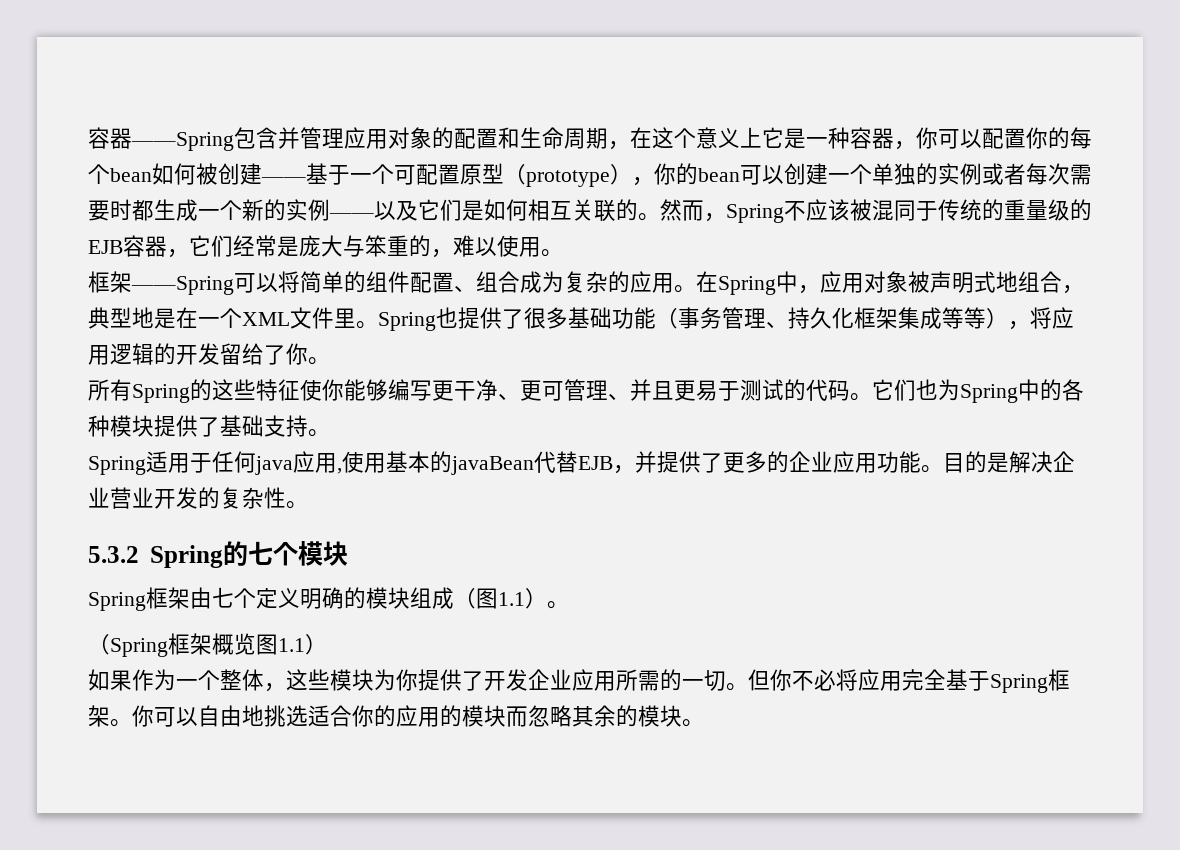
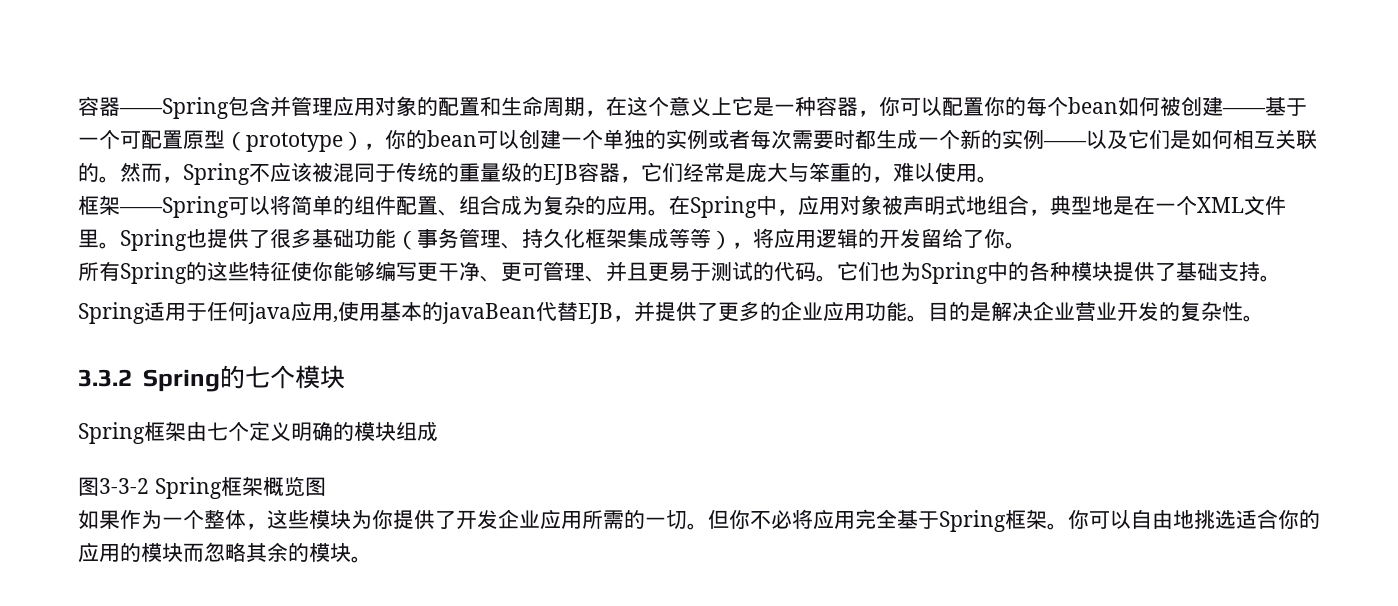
- 5.3.2 Spring的七个模块
+ 3.3.2 Spring的七个模块
- Spring框架由七个定义明确的模块组成（图1.1）。
- （Spring框架概览图1.1）
+ Spring框架由七个定义明确的模块组成
+ 图3-3-2 Spring框架概览图

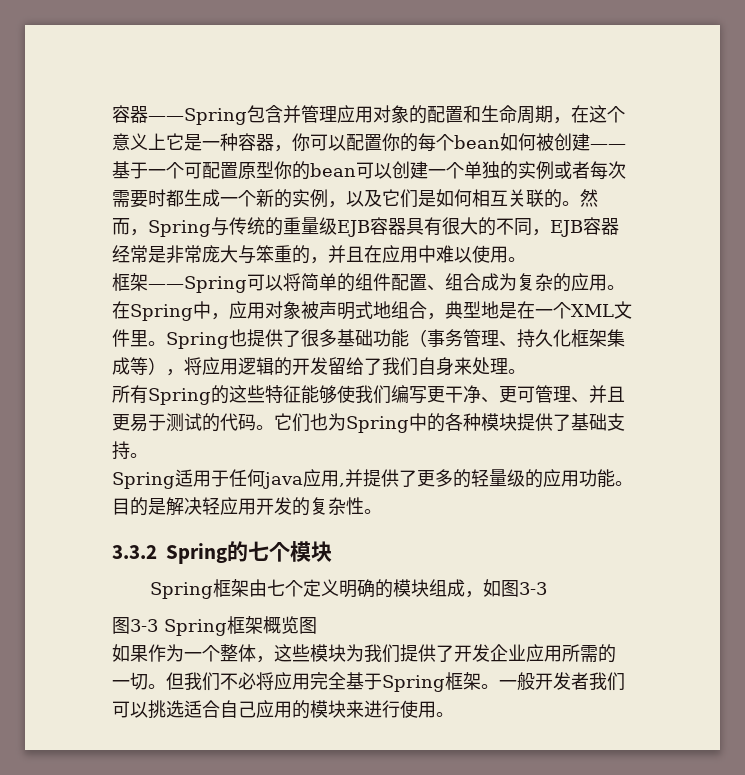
- 容器——Spring包含并管理应用对象的配置和生命周期，在这个意义上它是一种容器，你可以配置你的每个bean如何被创建——基于一个可配置原型（prototype），你的bean可以创建一个单独的实例或者每次需要时都生成一个新的实例——以及它们是如何相互关联的。
+ 容器——Spring包含并管理应用对象的配置和生命周期，在这个意义上它是一种容器，你可以配置你的每个bean如何被创建——基于一个可配置原型你的bean可以创建一个单独的实例或者每次需要时都生成一个新的实例，以及它们是如何相互关联的。
- 然而，Spring不应该被混同于传统的重量级的EJB容器，它们经常是庞大与笨重的，难以使用。
+ 然而，Spring与传统的重量级EJB容器具有很大的不同，EJB容器经常是非常庞大与笨重的，并且在应用中难以使用。
- Spring也提供了很多基础功能（事务管理、持久化框架集成等等），将应用逻辑的开发留给了你。
+ Spring也提供了很多基础功能（事务管理、持久化框架集成等），将应用逻辑的开发留给了我们自身来处理。
- 所有Spring的这些特征使你能够编写更干净、更可管理、并且更易于测试的代码。
+ 所有Spring的这些特征能够使我们编写更干净、更可管理、并且更易于测试的代码。
- Spring适用于任何java应用,使用基本的javaBean代替EJB，并提供了更多的企业应用功能。
+ Spring适用于任何java应用,并提供了更多的轻量级的应用功能。
- 目的是解决企业营业开发的复杂性。
+ 目的是解决轻应用开发的复杂性。
- Spring框架由七个定义明确的模块组成
- 图3-3-2 Spring框架概览图
+ Spring框架由七个定义明确的模块组成，如图3-3
+ 图3-3 Spring框架概览图
- 如果作为一个整体，这些模块为你提供了开发企业应用所需的一切。
+ 如果作为一个整体，这些模块为我们提供了开发企业应用所需的一切。
- 但你不必将应用完全基于Spring框架。
+ 但我们不必将应用完全基于Spring框架。
- 你可以自由地挑选适合你的应用的模块而忽略其余的模块。
+ 一般开发者我们可以挑选适合自己应用的模块来进行使用。

